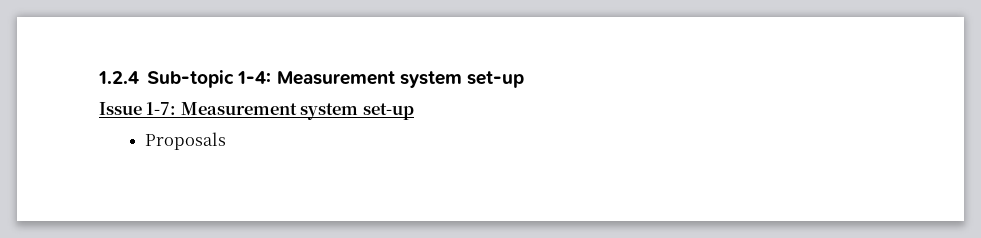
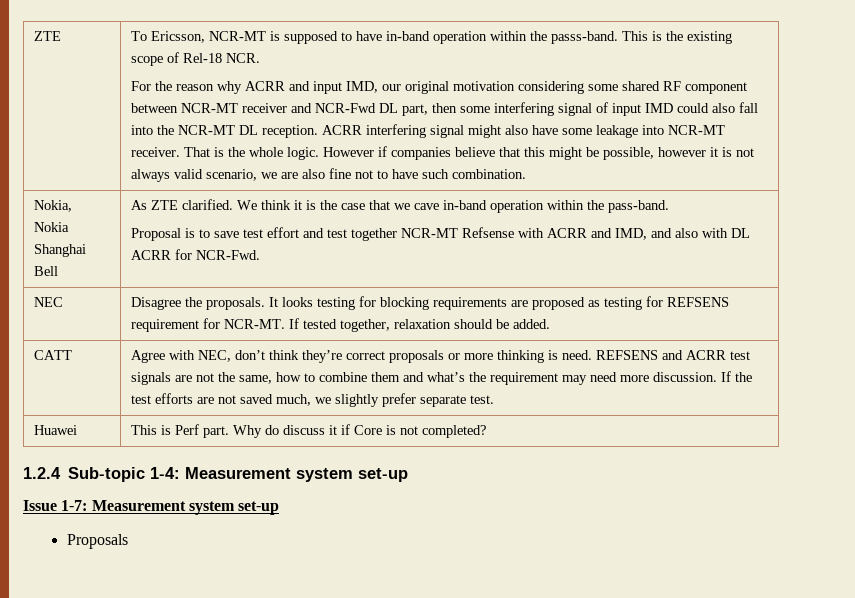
+ ZTE | To Ericsson, NCR-MT is supposed to have in-band operation within the passs-band. This is the existing scope of Rel-18 NCR.
+ For the reason why ACRR and input IMD, our original motivation considering some shared RF component between NCR-MT receiver and NCR-Fwd DL part, then some interfering signal of input IMD could also fall into the NCR-MT DL reception. ACRR interfering signal might also have some leakage into NCR-MT receiver. That is the whole logic. However if companies believe that this might be possible, however it is not always valid scenario, we are also fine not to have such combination.
+ Nokia, Nokia Shanghai Bell | As ZTE clarified. We think it is the case that we cave in-band operation within the pass-band.
+ Proposal is to save test effort and test together NCR-MT Refsense with ACRR and IMD, and also with DL ACRR for NCR-Fwd.
+ NEC | Disagree the proposals. It looks testing for blocking requirements are proposed as testing for REFSENS requirement for NCR-MT. If tested together, relaxation should be added.
+ CATT | Agree with NEC, don’t think they’re correct proposals or more thinking is need. REFSENS and ACRR test signals are not the same, how to combine them and what’s the requirement may need more discussion. If the test efforts are not saved much, we slightly prefer separate test.
+ Huawei | This is Perf part. Why do discuss it if Core is not completed?

